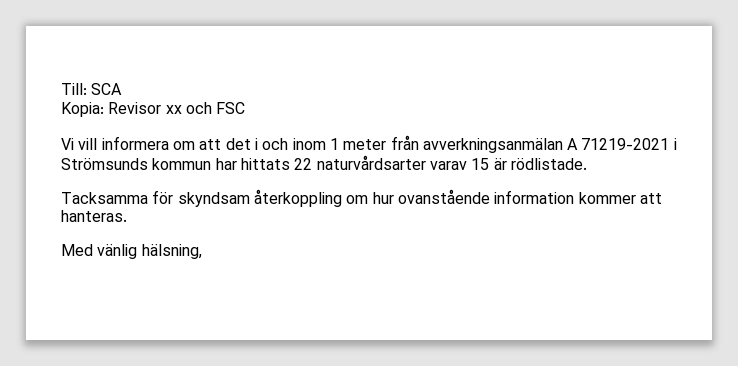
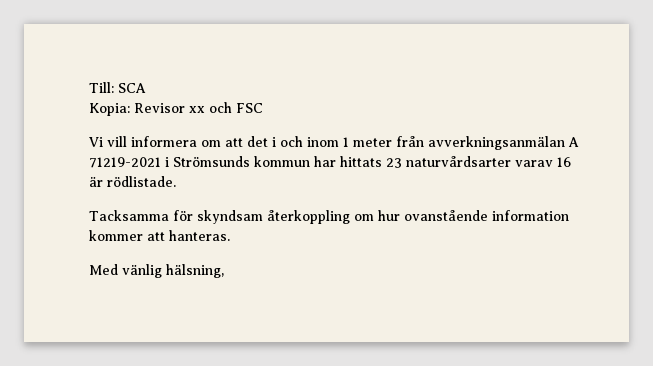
- Vi vill informera om att det i och inom 1 meter från avverkningsanmälan A 71219-2021 i Strömsunds kommun har hittats 22 naturvårdsarter varav 15 är rödlistade.
+ Vi vill informera om att det i och inom 1 meter från avverkningsanmälan A 71219-2021 i Strömsunds kommun har hittats 23 naturvårdsarter varav 16 är rödlistade.

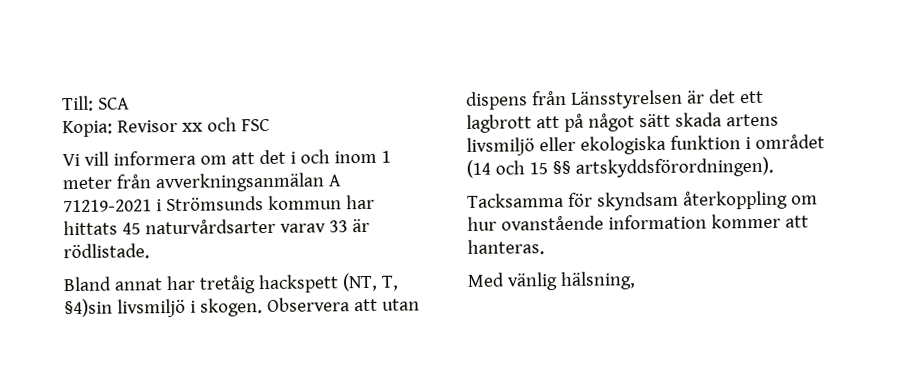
- Vi vill informera om att det i och inom 1 meter från avverkningsanmälan A 71219-2021 i Strömsunds kommun har hittats 23 naturvårdsarter varav 16 är rödlistade.
+ Vi vill informera om att det i och inom 1 meter från avverkningsanmälan A 71219-2021 i Strömsunds kommun har hittats 45 naturvårdsarter varav 33 är rödlistade.
+ Bland annat har tretåig hackspett (NT, T, §4)sin livsmiljö i skogen. Observera att utan dispens från Länsstyrelsen är det ett lagbrott att på något sätt skada artens livsmiljö eller ekologiska funktion i området (14 och 15 §§ artskyddsförordningen).

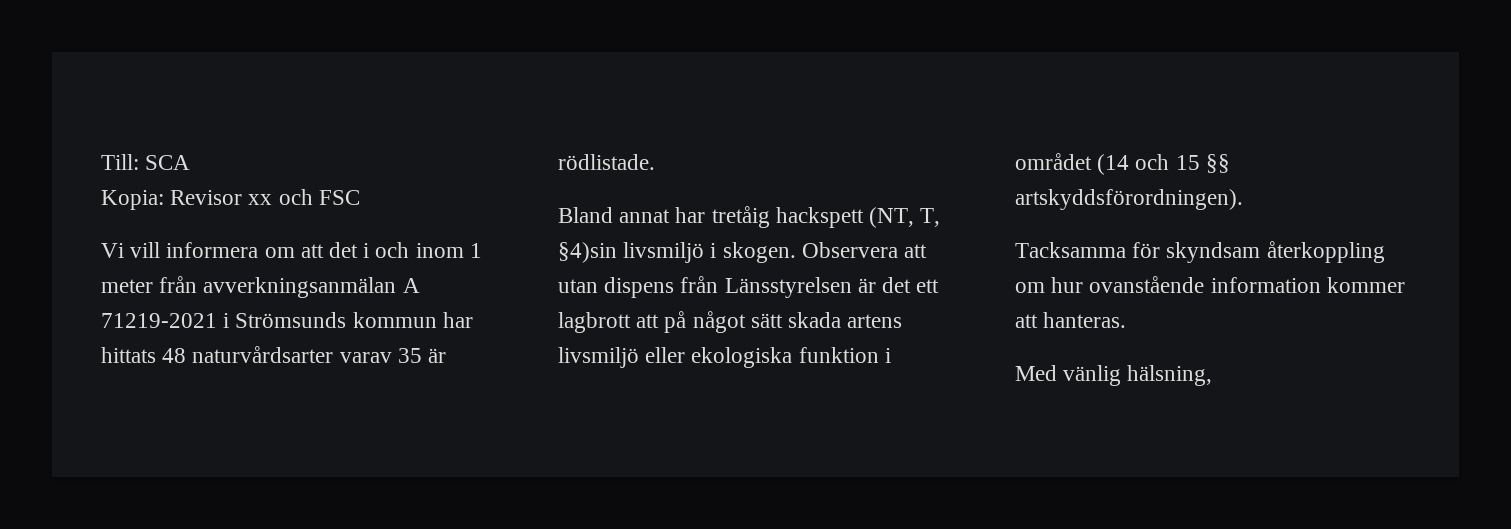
- Vi vill informera om att det i och inom 1 meter från avverkningsanmälan A 71219-2021 i Strömsunds kommun har hittats 45 naturvårdsarter varav 33 är rödlistade.
+ Vi vill informera om att det i och inom 1 meter från avverkningsanmälan A 71219-2021 i Strömsunds kommun har hittats 48 naturvårdsarter varav 35 är rödlistade.

